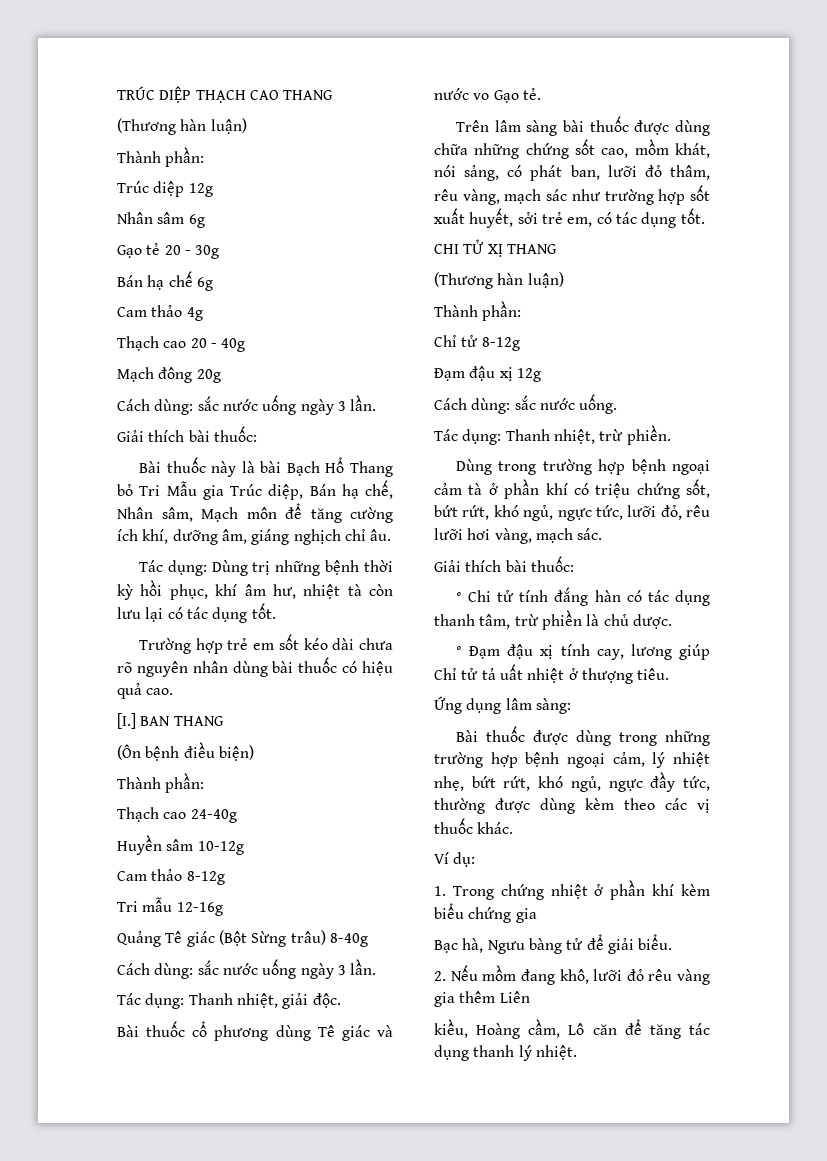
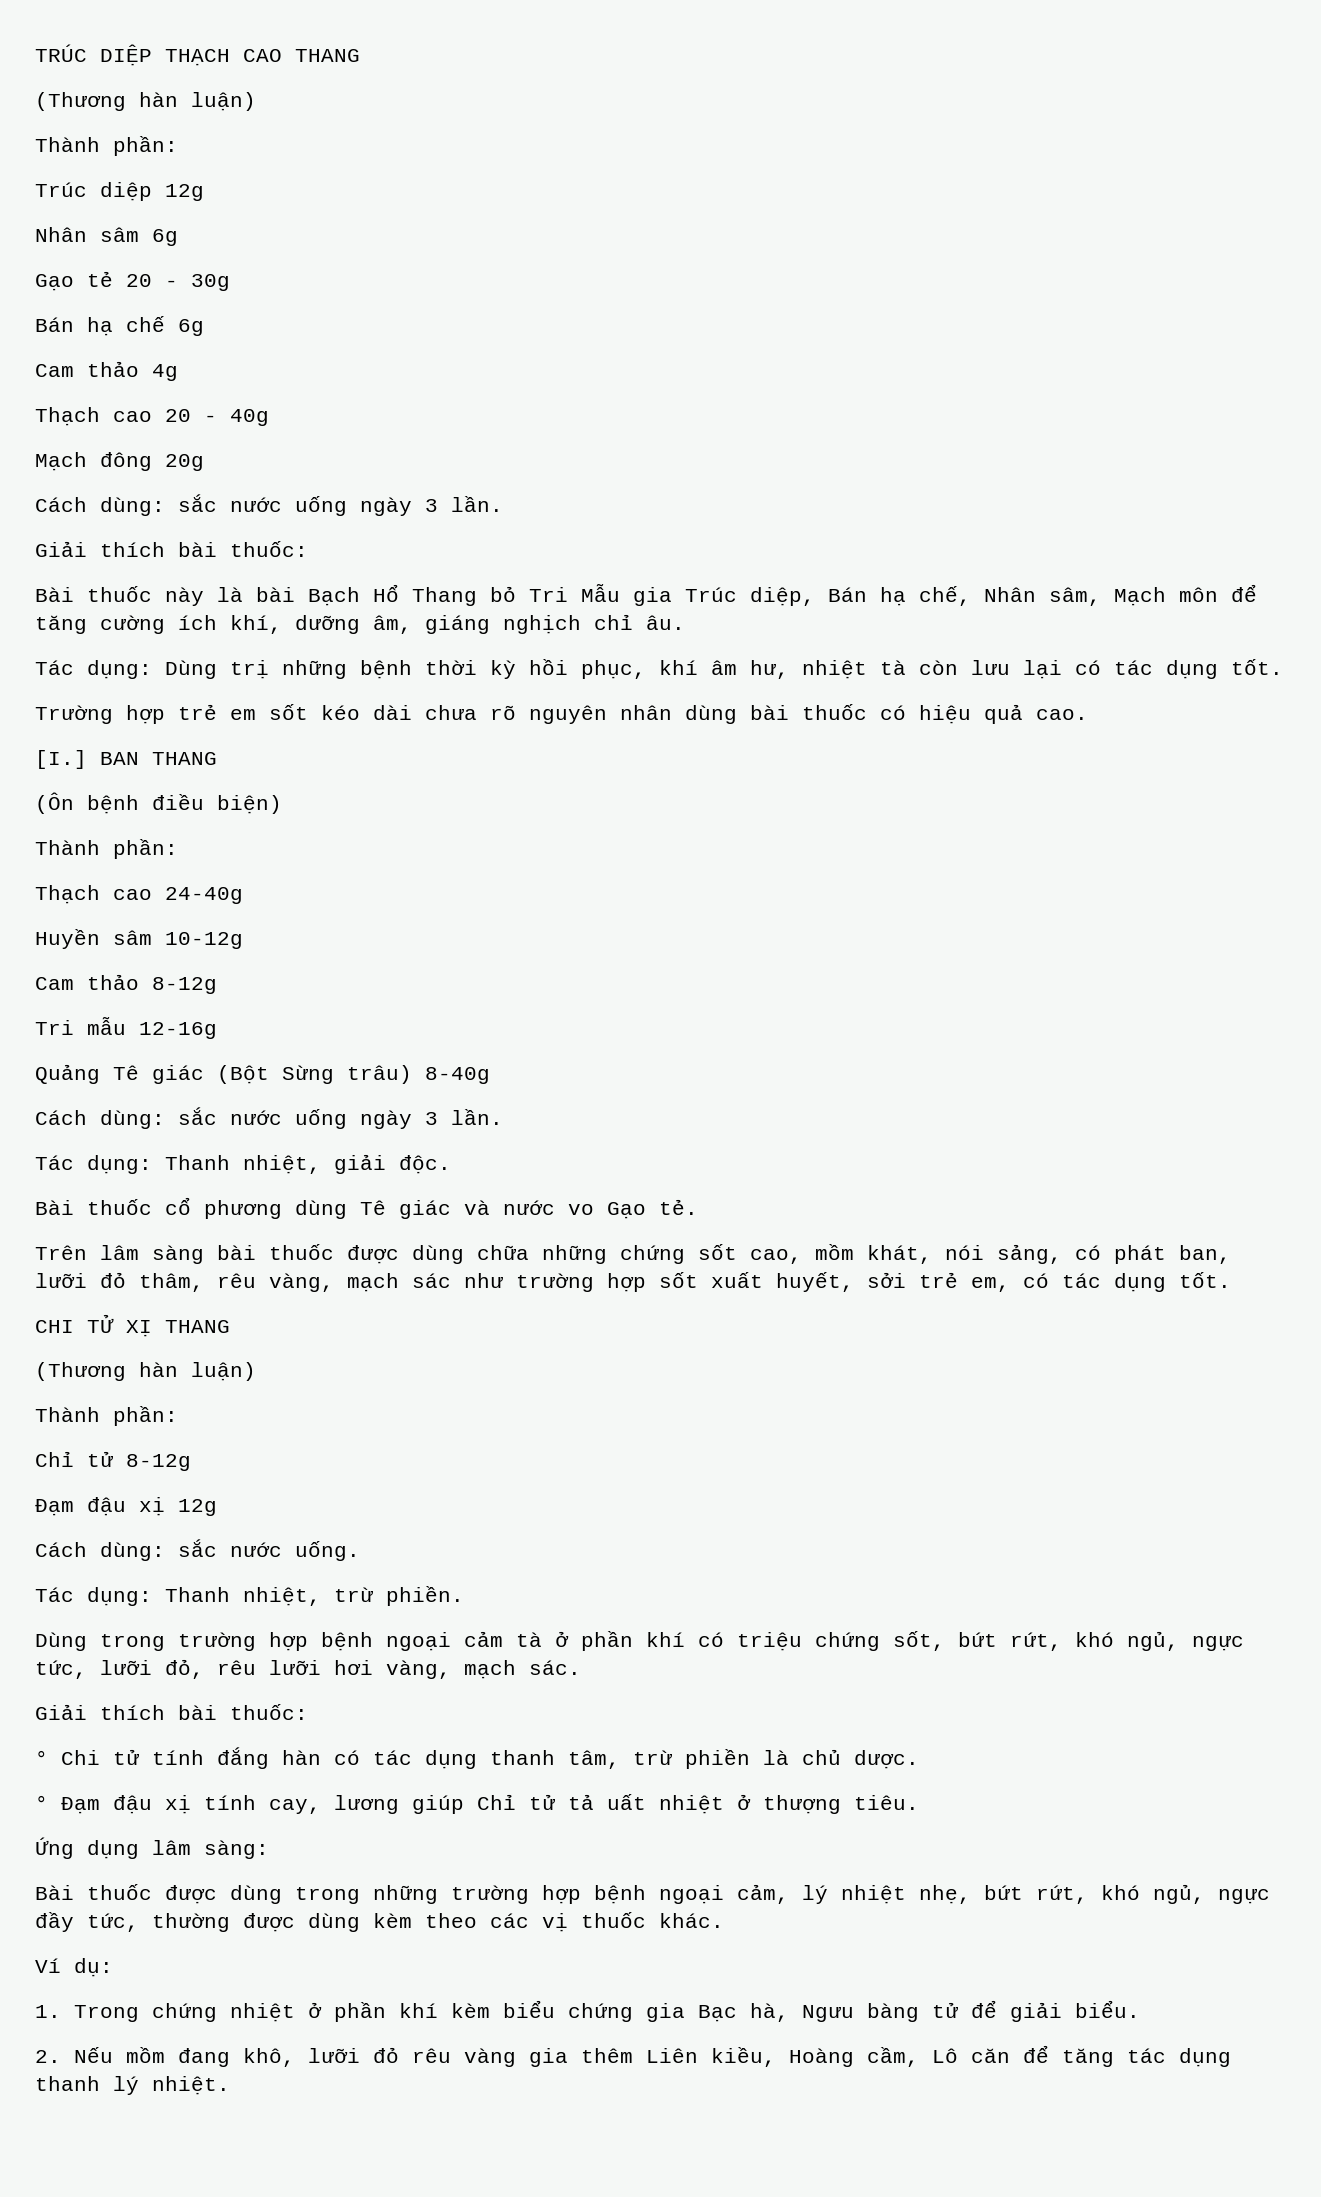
- 1. Trong chứng nhiệt ở phần khí kèm biểu chứng gia
- Bạc hà, Ngưu bàng tử để giải biểu.
+ 1. Trong chứng nhiệt ở phần khí kèm biểu chứng gia Bạc hà, Ngưu bàng tử để giải biểu.
- 2. Nếu mồm đang khô, lưỡi đỏ rêu vàng gia thêm Liên
- kiều, Hoàng cầm, Lô căn để tăng tác dụng thanh lý nhiệt.
+ 2. Nếu mồm đang khô, lưỡi đỏ rêu vàng gia thêm Liên kiều, Hoàng cầm, Lô căn để tăng tác dụng thanh lý nhiệt.

